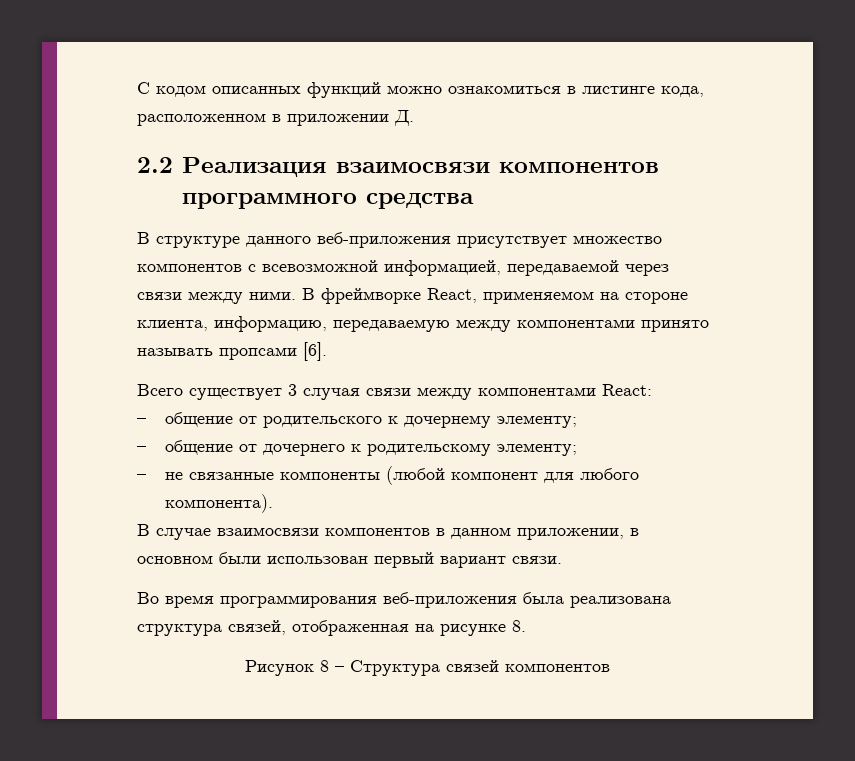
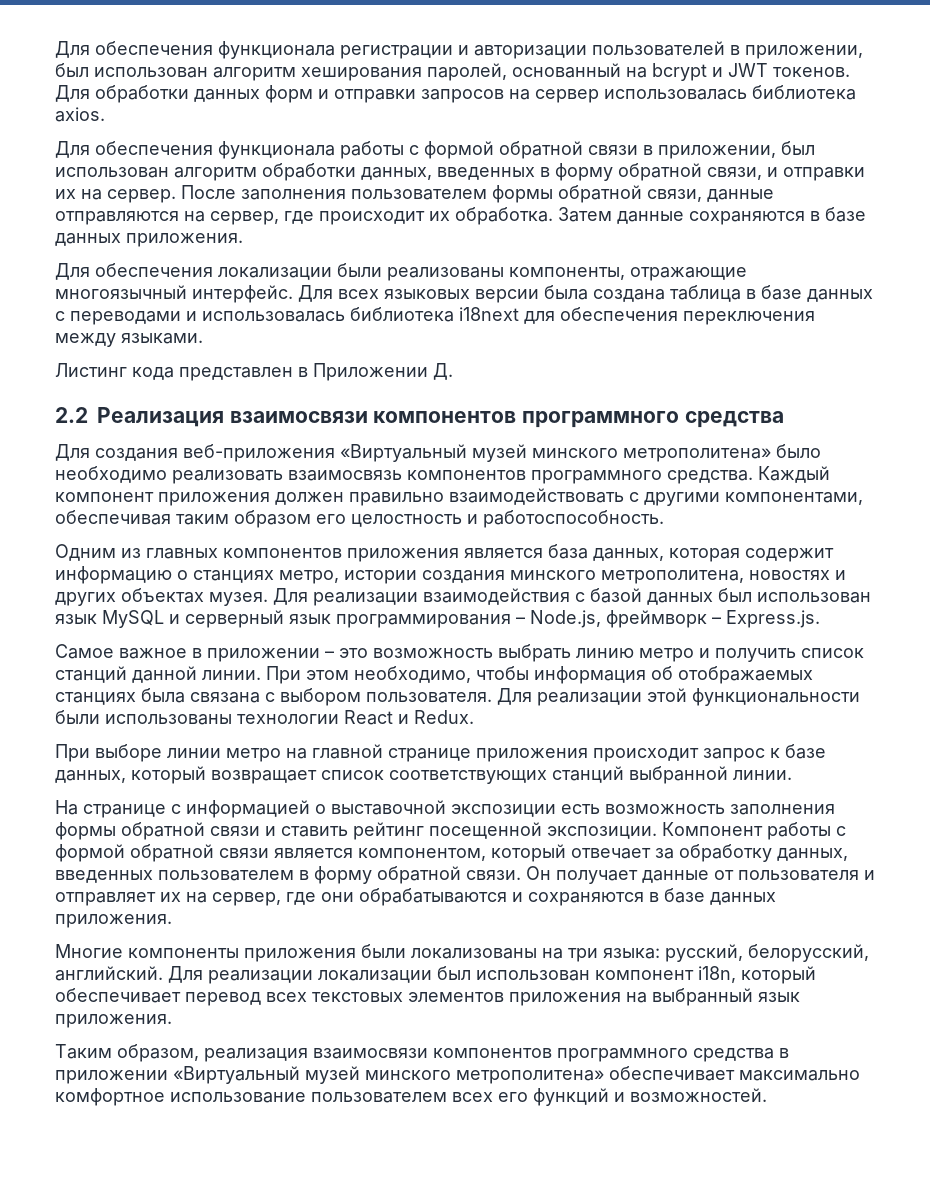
- С кодом описанных функций можно ознакомиться в листинге кода, расположенном в приложении Д.
+ Для обеспечения функционала регистрации и авторизации пользователей в приложении, был использован алгоритм хеширования паролей, основанный на bcrypt и JWT токенов. Для обработки данных форм и отправки запросов на сервер использовалась библиотека axios.
+ Для обеспечения функционала работы с формой обратной связи в приложении, был использован алгоритм обработки данных, введенных в форму обратной связи, и отправки их на сервер. После заполнения пользователем формы обратной связи, данные отправляются на сервер, где происходит их обработка. Затем данные сохраняются в базе данных приложения.
+ Для обеспечения локализации были реализованы компоненты, отражающие многоязычный интерфейс. Для всех языковых версии была создана таблица в базе данных с переводами и использовалась библиотека i18next для обеспечения переключения между языками.
+ Листинг кода представлен в Приложении Д.
- В структуре данного веб-приложения присутствует множество компонентов с всевозможной информацией, передаваемой через связи между ними. В фреймворке React, применяемом на стороне клиента, информацию, передаваемую между компонентами принято называть пропсами [6].
- Всего существует 3 случая связи между компонентами React:
- – общение от родительского к дочернему элементу;
- – общение от дочернего к родительскому элементу;
- – не связанные компоненты (любой компонент для любого компонента).
- В случае взаимосвязи компонентов в данном приложении, в основном были использован первый вариант связи.
- Во время программирования веб-приложения была реализована структура связей, отображенная на рисунке 8.
- Рисунок 8 – Структура связей компонентов
+ Для создания веб-приложения «Виртуальный музей минского метрополитена» было необходимо реализовать взаимосвязь компонентов программного средства. Каждый компонент приложения должен правильно взаимодействовать с другими компонентами, обеспечивая таким образом его целостность и работоспособность.
+ Одним из главных компонентов приложения является база данных, которая содержит информацию о станциях метро, истории создания минского метрополитена, новостях и других объектах музея. Для реализации взаимодействия с базой данных был использован язык MySQL и серверный язык программирования – Node.js, фреймворк – Express.js.
+ Самое важное в приложении – это возможность выбрать линию метро и получить список станций данной линии. При этом необходимо, чтобы информация об отображаемых станциях была связана с выбором пользователя. Для реализации этой функциональности были использованы технологии React и Redux.
+ При выборе линии метро на главной странице приложения происходит запрос к базе данных, который возвращает список соответствующих станций выбранной линии.
+ На странице с информацией о выставочной экспозиции есть возможность заполнения формы обратной связи и ставить рейтинг посещенной экспозиции. Компонент работы с формой обратной связи является компонентом, который отвечает за обработку данных, введенных пользователем в форму обратной связи. Он получает данные от пользователя и отправляет их на сервер, где они обрабатываются и сохраняются в базе данных приложения.
+ Многие компоненты приложения были локализованы на три языка: русский, белорусский, английский. Для реализации локализации был использован компонент i18n, который обеспечивает перевод всех текстовых элементов приложения на выбранный язык приложения.
+ Таким образом, реализация взаимосвязи компонентов программного средства в приложении «Виртуальный музей минского метрополитена» обеспечивает максимально комфортное использование пользователем всех его функций и возможностей.

